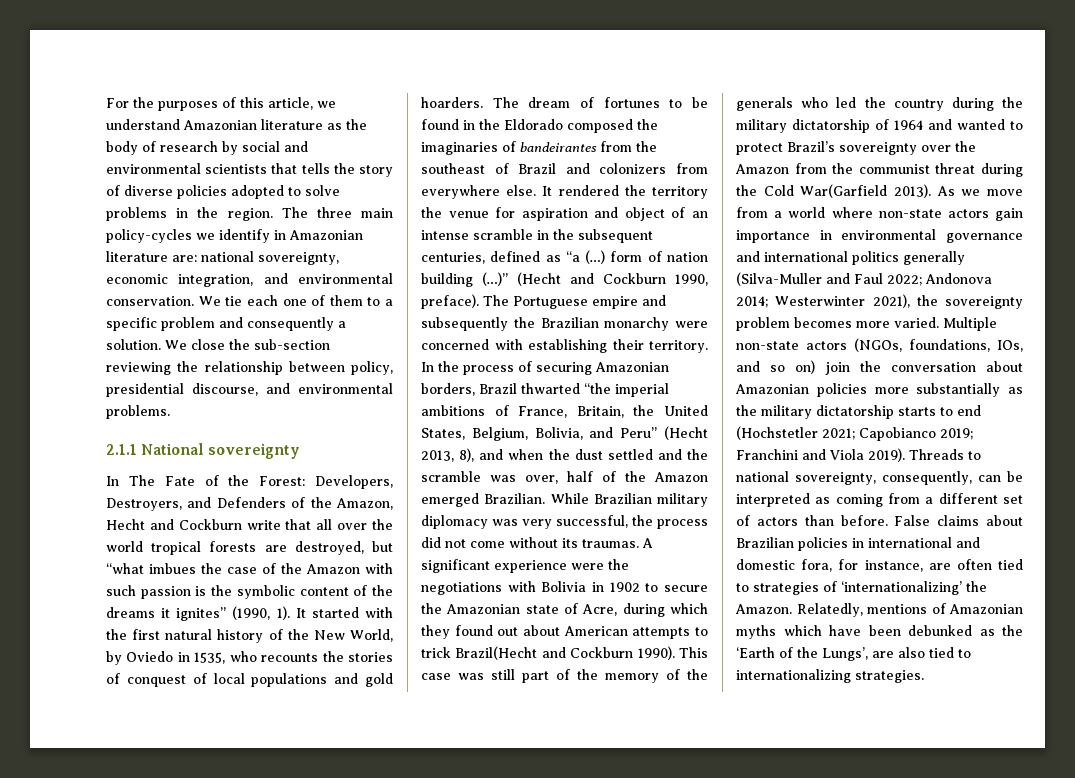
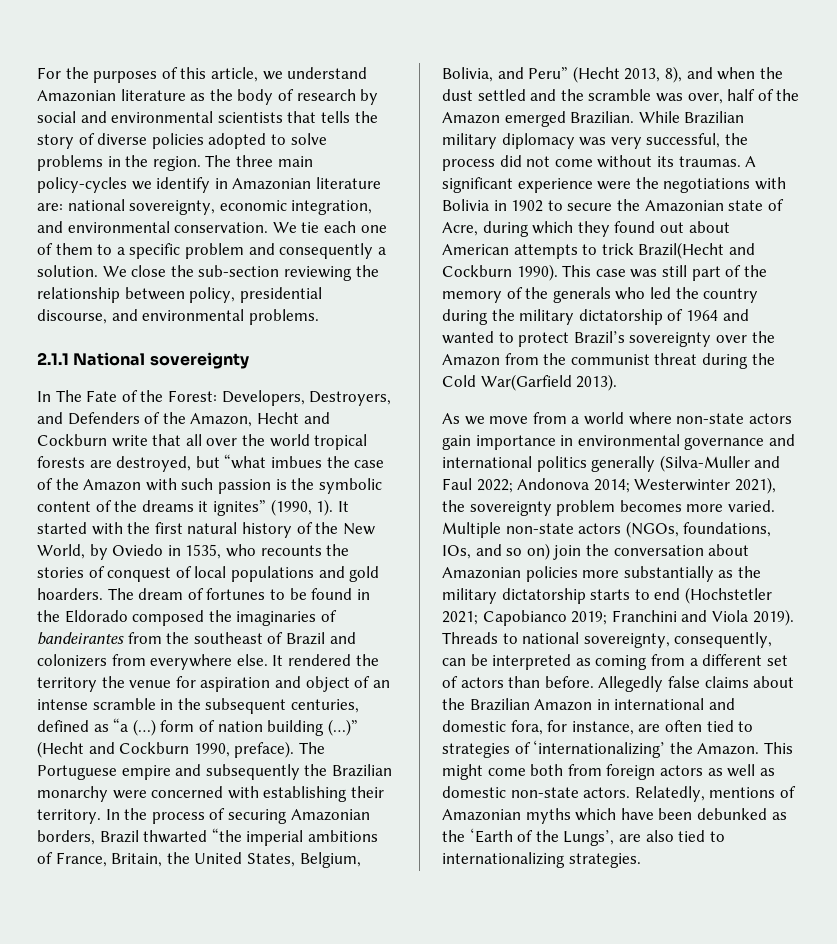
- This case was still part of the memory of the generals who led the country during the military dictatorship of 1964 and wanted to protect Brazil’s sovereignty over the Amazon from the communist threat during the Cold War(Garfield 2013). As we move from a world where non-state actors gain importance in environmental governance and international politics generally (Silva-Muller and Faul 2022;
+ This case was still part of the memory of the generals who led the country during the military dictatorship of 1964 and wanted to protect Brazil’s sovereignty over the Amazon from the communist threat during the Cold War(Garfield 2013).
+ As we move from a world where non-state actors gain importance in environmental governance and international politics generally (Silva-Muller and Faul 2022;
- False claims about Brazilian policies in international and domestic fora, for instance, are often tied to strategies of ‘internationalizing’ the Amazon.
+ Allegedly false claims about the Brazilian Amazon in international and domestic fora, for instance, are often tied to strategies of ‘internationalizing’ the Amazon.
+ This might come both from foreign actors as well as domestic non-state actors.

